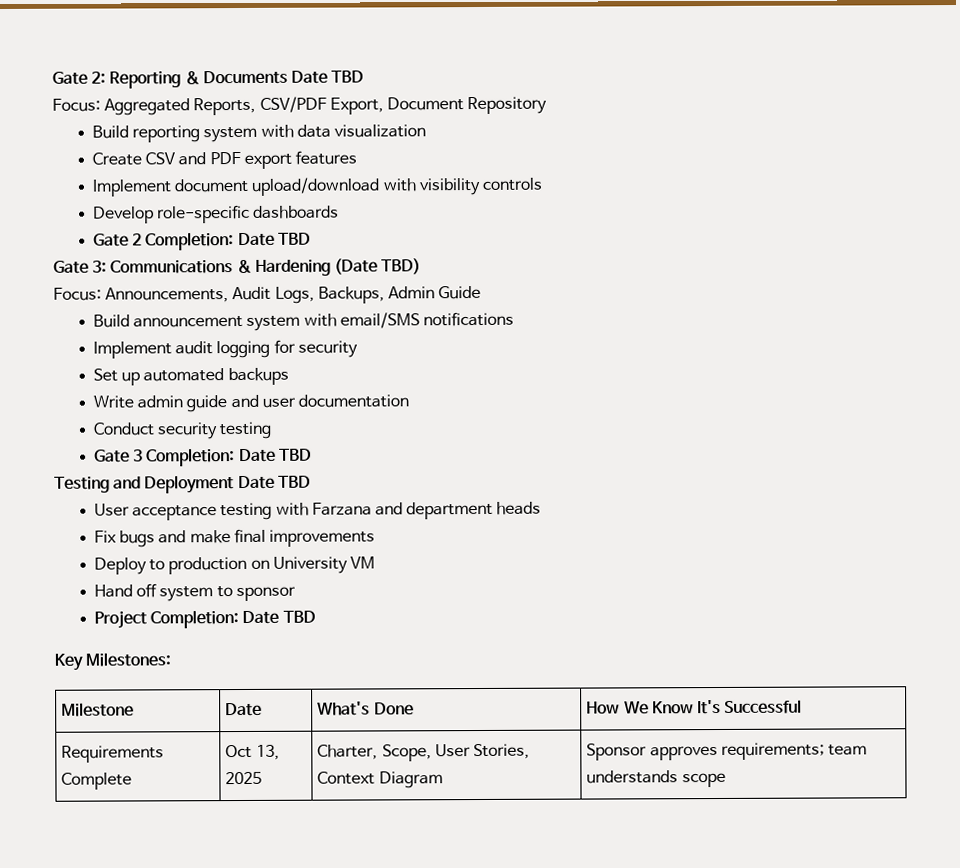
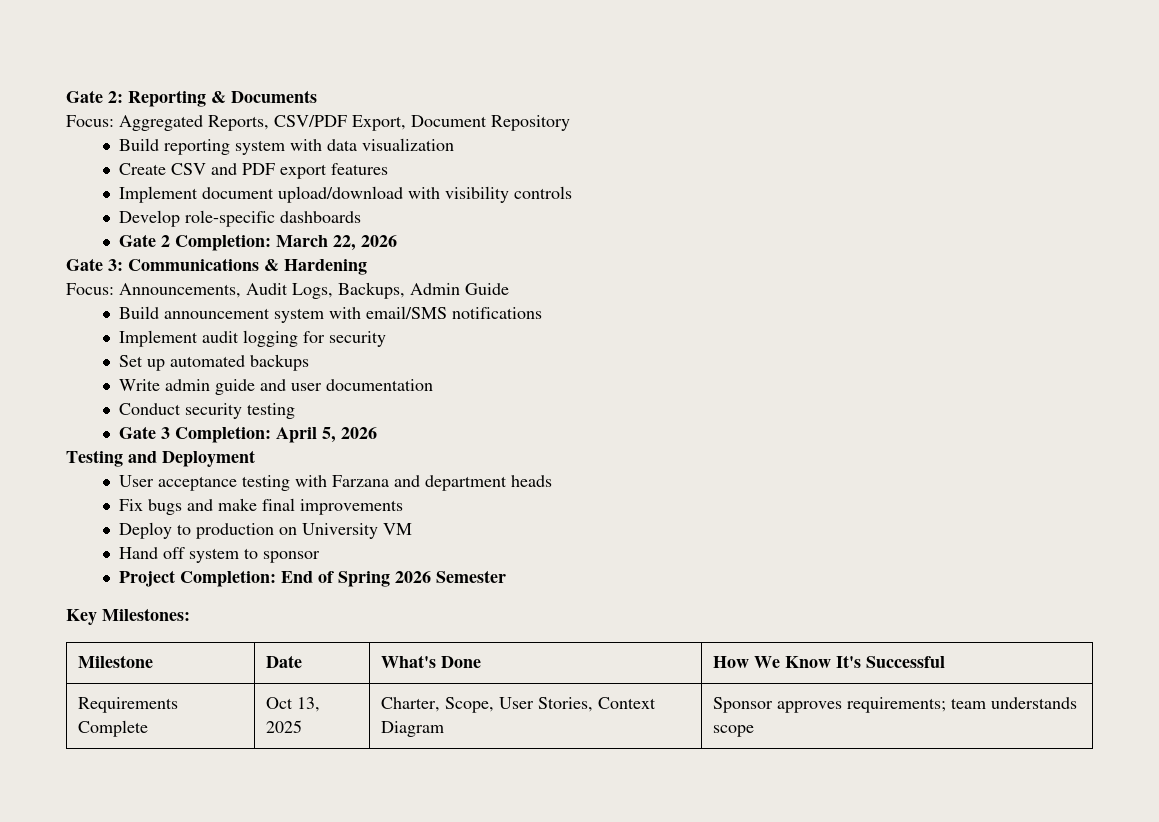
- Gate 2: Reporting & Documents Date TBD
+ Gate 2: Reporting & Documents
- Gate 2 Completion: Date TBD
+ Gate 2 Completion: March 22, 2026
- Gate 3: Communications & Hardening (Date TBD)
+ Gate 3: Communications & Hardening
- Gate 3 Completion: Date TBD
+ Gate 3 Completion: April 5, 2026
- Testing and Deployment Date TBD
+ Testing and Deployment
- Project Completion: Date TBD
+ Project Completion: End of Spring 2026 Semester

